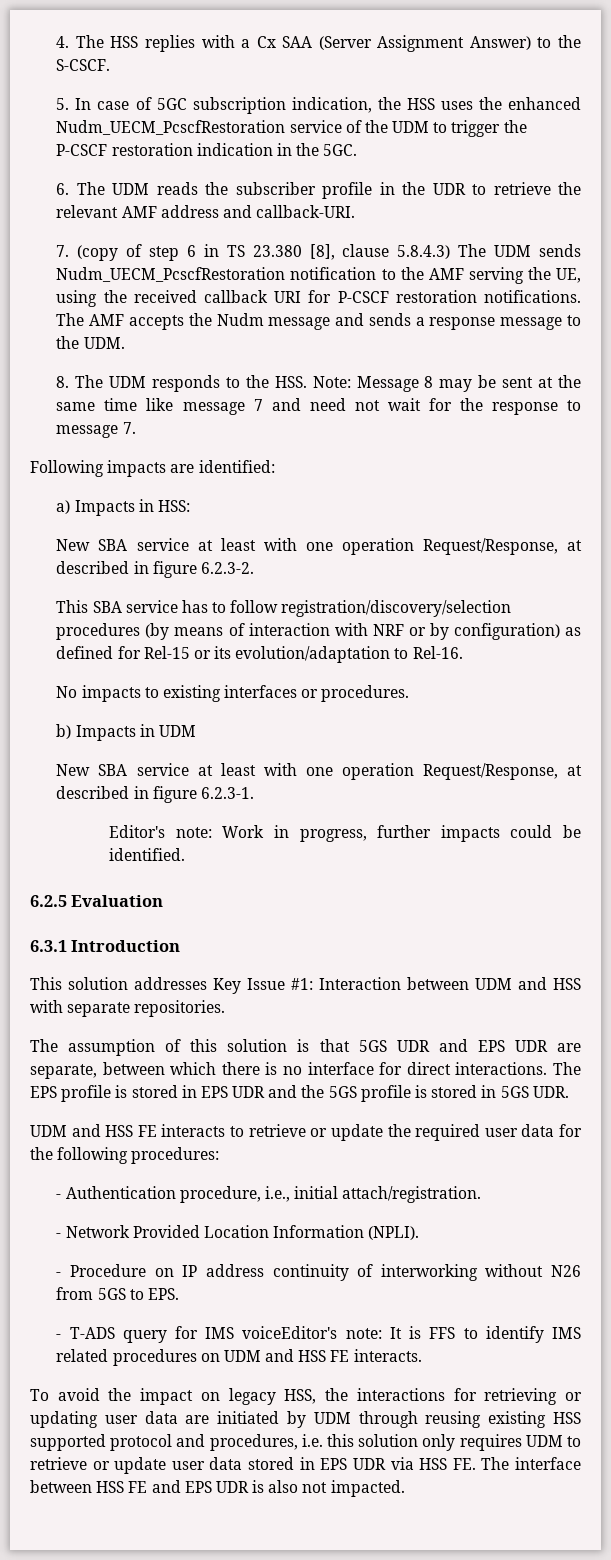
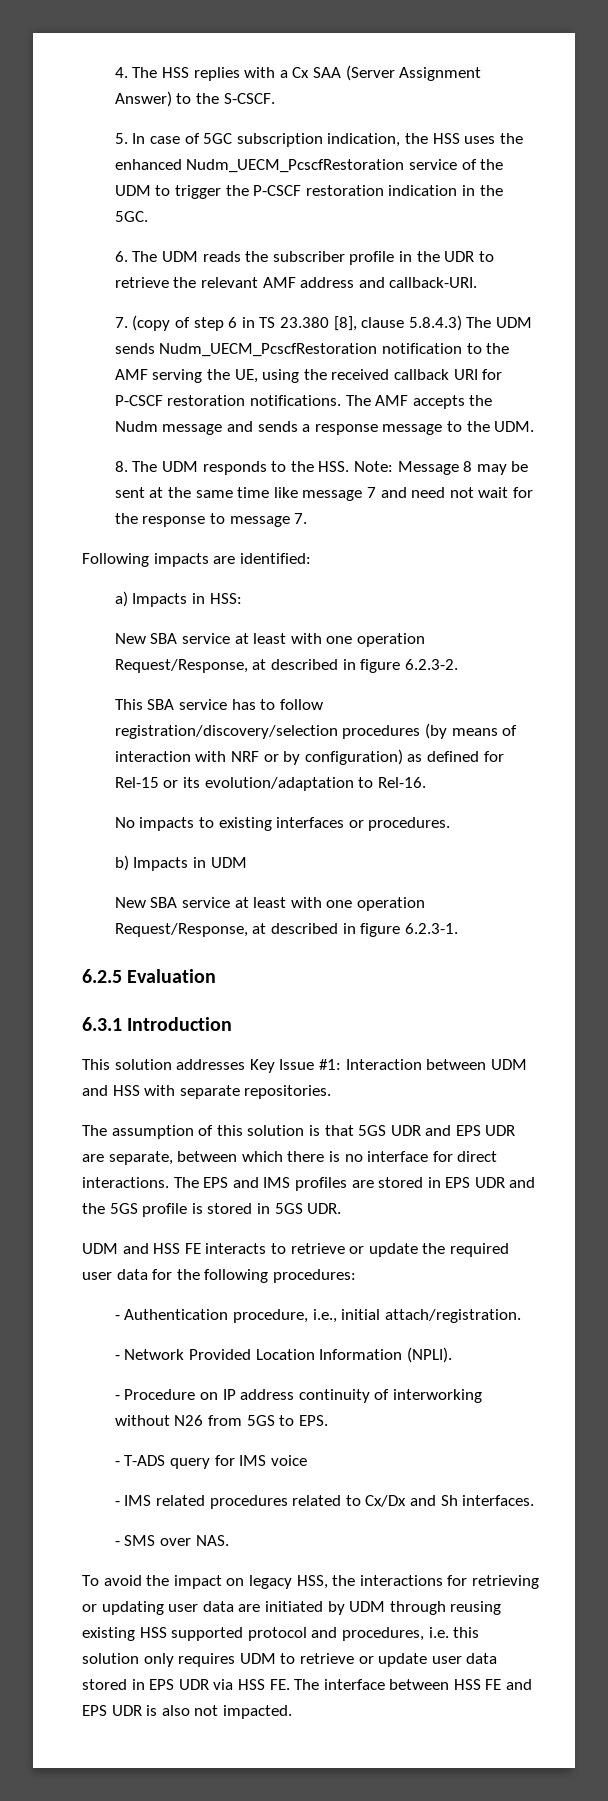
- Editor's note: Work in progress, further impacts could be identified.
- The EPS profile is stored in EPS UDR and the 5GS profile is stored in 5GS UDR.
+ The EPS and IMS profiles are stored in EPS UDR and the 5GS profile is stored in 5GS UDR.
- - T-ADS query for IMS voiceEditor's note: It is FFS to identify IMS related procedures on UDM and HSS FE interacts.
+ - T-ADS query for IMS voice
+ - IMS related procedures related to Cx/Dx and Sh interfaces.
+ - SMS over NAS.

